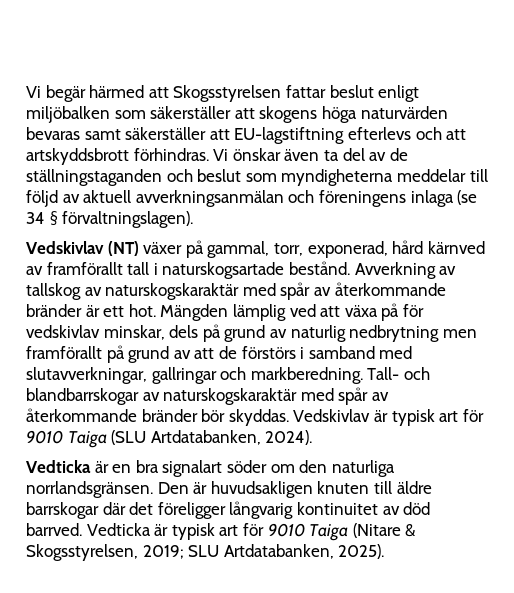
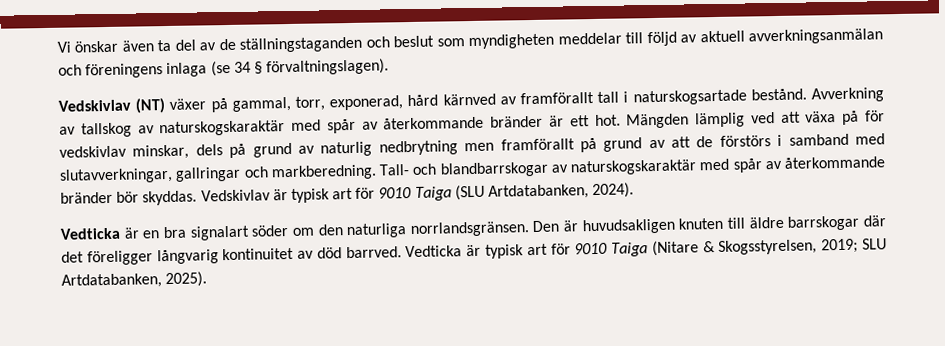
- Vi begär härmed att Skogsstyrelsen fattar beslut enligt miljöbalken som säkerställer att skogens höga naturvärden bevaras samt säkerställer att EU-lagstiftning efterlevs och att artskyddsbrott förhindras. Vi önskar även ta del av de ställningstaganden och beslut som myndigheterna meddelar till följd av aktuell avverkningsanmälan och föreningens inlaga (se 34 § förvaltningslagen).
+ Vi önskar även ta del av de ställningstaganden och beslut som myndigheten meddelar till följd av aktuell avverkningsanmälan och föreningens inlaga (se 34 § förvaltningslagen).

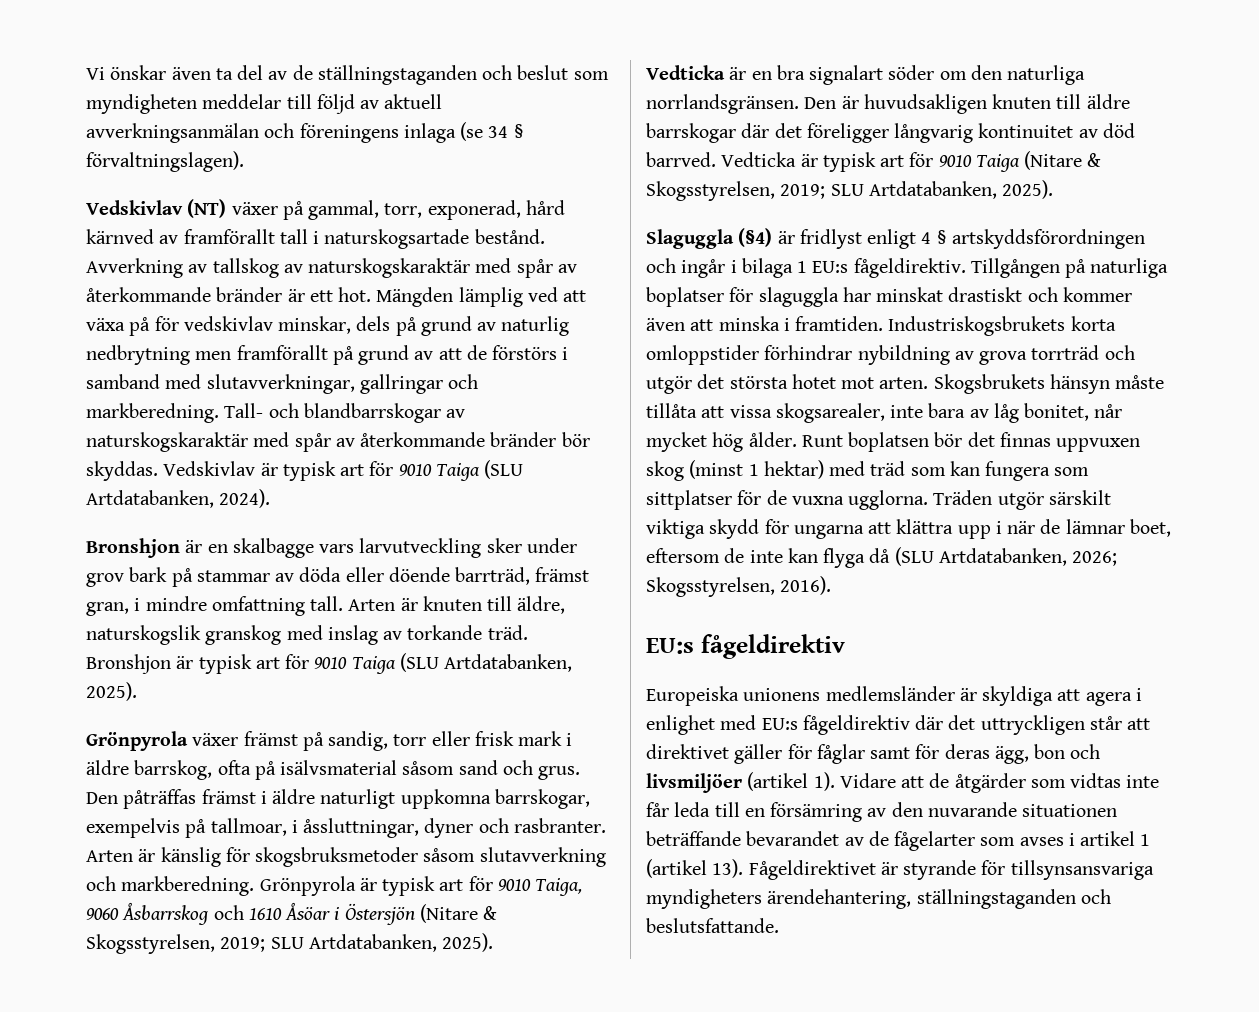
+ Bronshjon är en skalbagge vars larvutveckling sker under grov bark på stammar av döda eller döende barrträd, främst gran, i mindre omfattning tall. Arten är knuten till äldre, naturskogslik granskog med inslag av torkande träd. Bronshjon är typisk art för 9010 Taiga (SLU Artdatabanken, 2025).
+ Grönpyrola växer främst på sandig, torr eller frisk mark i äldre barrskog, ofta på isälvsmaterial såsom sand och grus. Den påträffas främst i äldre naturligt uppkomna barrskogar, exempelvis på tallmoar, i åssluttningar, dyner och rasbranter. Arten är känslig för skogsbruksmetoder såsom slutavverkning och markberedning. Grönpyrola är typisk art för 9010 Taiga, 9060 Åsbarrskog och 1610 Åsöar i Östersjön (Nitare & Skogsstyrelsen, 2019; SLU Artdatabanken, 2025).
+ Slaguggla (§4) är fridlyst enligt 4 § artskyddsförordningen och ingår i bilaga 1 EU:s fågeldirektiv. Tillgången på naturliga boplatser för slaguggla har minskat drastiskt och kommer även att minska i framtiden. Industriskogsbrukets korta omloppstider förhindrar nybildning av grova torrträd och utgör det största hotet mot arten. Skogsbrukets hänsyn måste tillåta att vissa skogsarealer, inte bara av låg bonitet, når mycket hög ålder. Runt boplatsen bör det finnas uppvuxen skog (minst 1 hektar) med träd som kan fungera som sittplatser för de vuxna ugglorna. Träden utgör särskilt viktiga skydd för ungarna att klättra upp i när de lämnar boet, eftersom de inte kan flyga då (SLU Artdatabanken, 2026; Skogsstyrelsen, 2016).
+ EU:s fågeldirektiv
+ Europeiska unionens medlemsländer är skyldiga att agera i enlighet med EU:s fågeldirektiv där det uttryckligen står att direktivet gäller för fåglar samt för deras ägg, bon och livsmiljöer (artikel 1). Vidare att de åtgärder som vidtas inte får leda till en försämring av den nuvarande situationen beträffande bevarandet av de fågelarter som avses i artikel 1 (artikel 13). Fågeldirektivet är styrande för tillsynsansvariga myndigheters ärendehantering, ställningstaganden och beslutsfattande.

